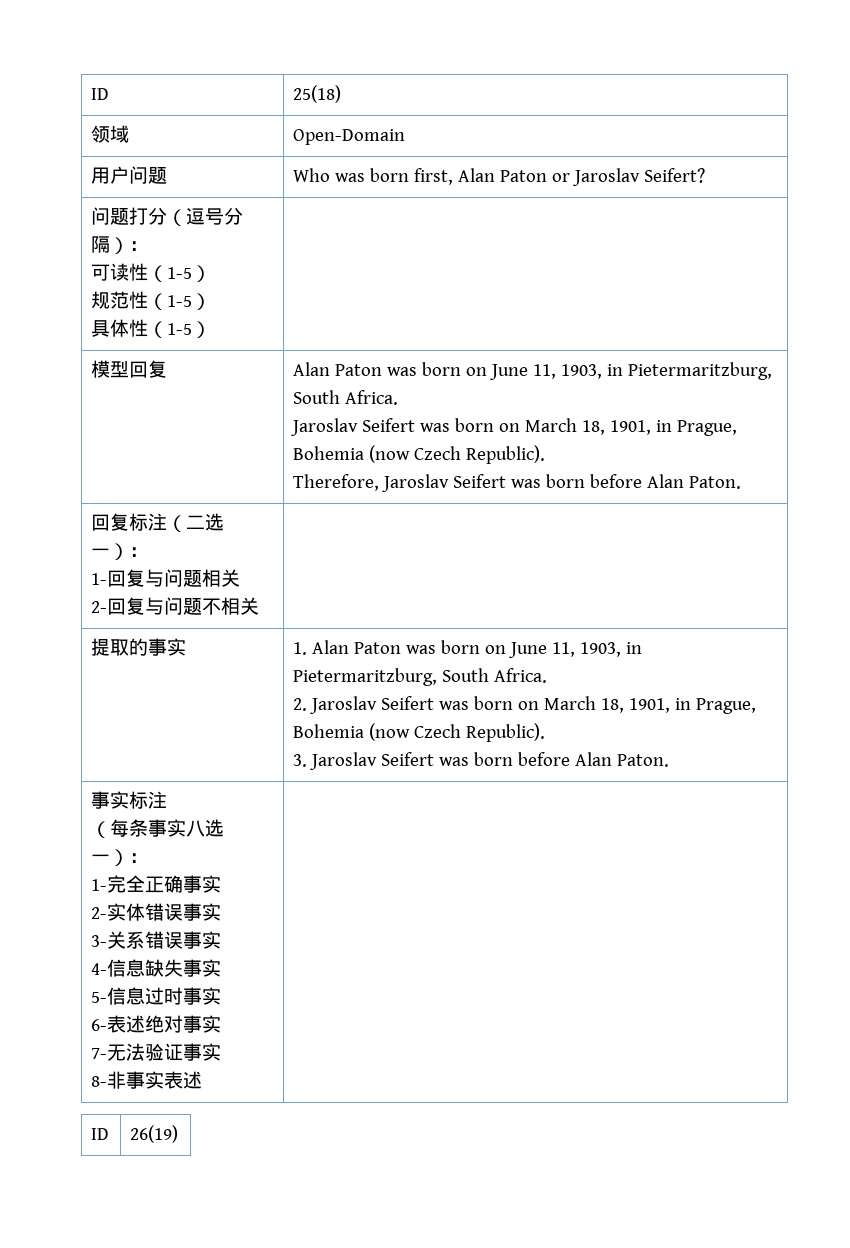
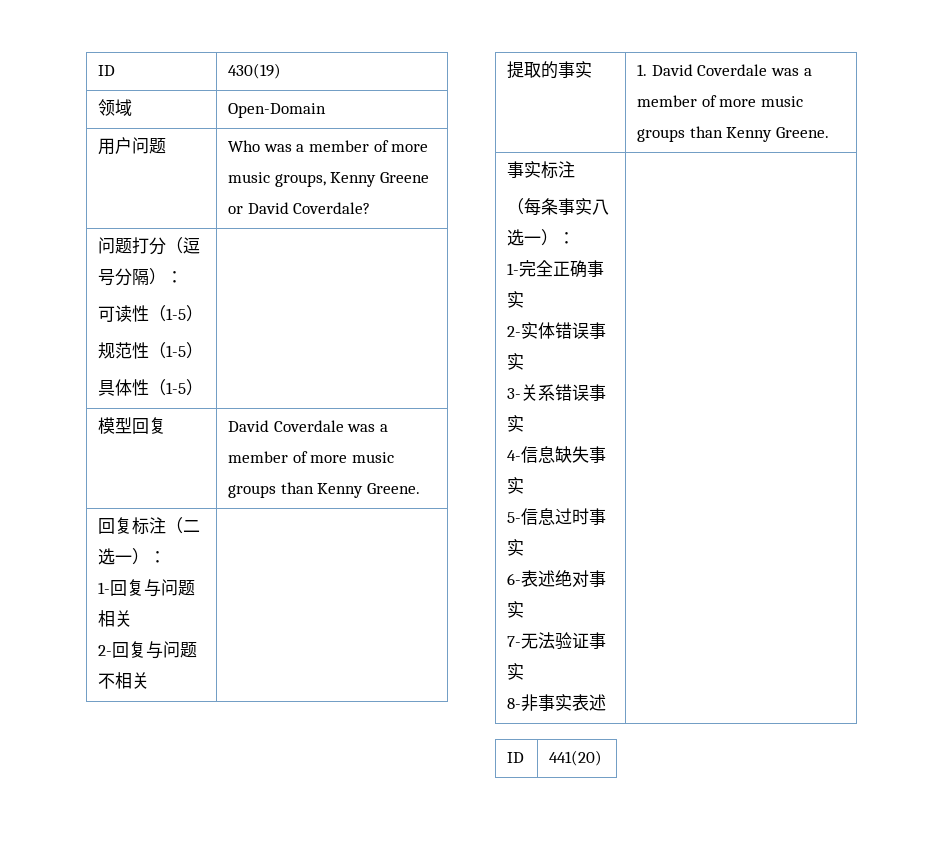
- ID | 25(18)
+ ID | 430(19)
- 用户问题 | Who was born first, Alan Paton or Jaroslav Seifert?
+ 用户问题 | Who was a member of more music groups, Kenny Greene or David Coverdale?
- 模型回复 | Alan Paton was born on June 11, 1903, in Pietermaritzburg, South Africa.
- Jaroslav Seifert was born on March 18, 1901, in Prague, Bohemia (now Czech Republic).
- Therefore, Jaroslav Seifert was born before Alan Paton.
+ 模型回复 | David Coverdale was a member of more music groups than Kenny Greene.
- 提取的事实 | 1. Alan Paton was born on June 11, 1903, in Pietermaritzburg, South Africa.
- 2. Jaroslav Seifert was born on March 18, 1901, in Prague, Bohemia (now Czech Republic).
- 3. Jaroslav Seifert was born before Alan Paton.
+ 提取的事实 | 1. David Coverdale was a member of more music groups than Kenny Greene.
- ID | 26(19)
+ ID | 441(20)

